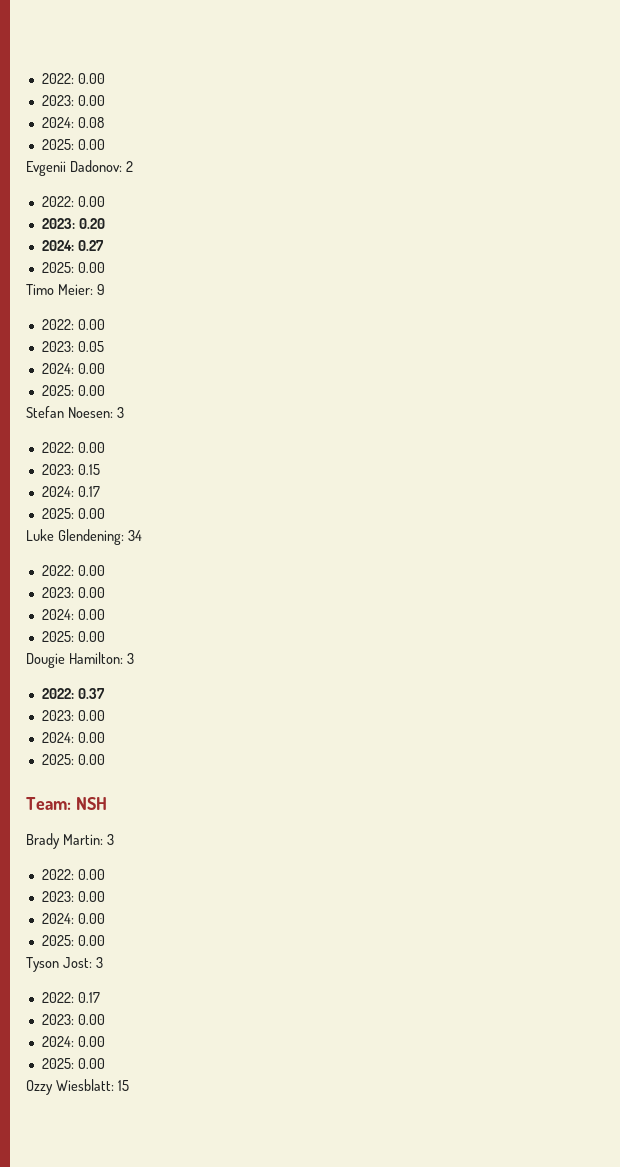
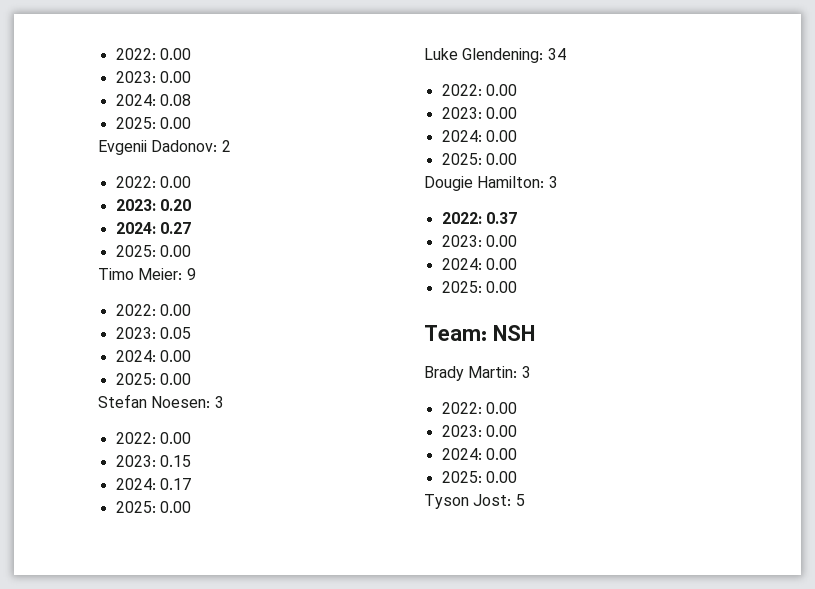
- Tyson Jost: 3
- 2022: 0.17
- 2023: 0.00
- 2024: 0.00
- 2025: 0.00
- Ozzy Wiesblatt: 15
+ Tyson Jost: 5

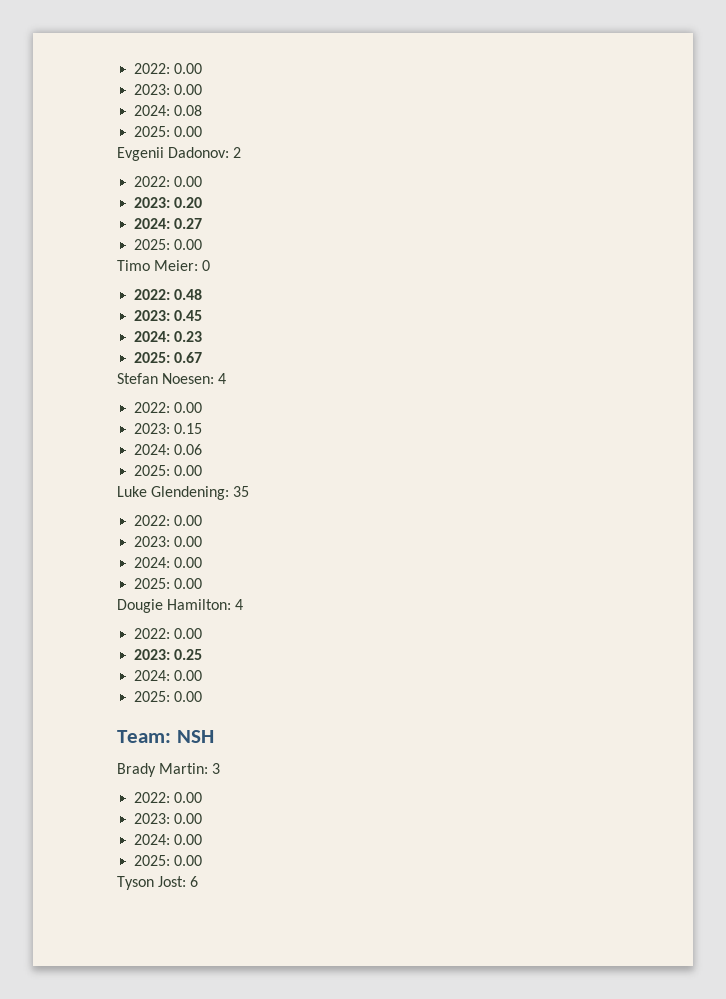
- Timo Meier: 9
- 2022: 0.00
- 2023: 0.05
- 2024: 0.00
- 2025: 0.00
+ Timo Meier: 0
+ 2022: 0.48
+ 2023: 0.45
+ 2024: 0.23
+ 2025: 0.67
- Stefan Noesen: 3
+ Stefan Noesen: 4
- 2024: 0.17
+ 2024: 0.06
- Luke Glendening: 34
+ Luke Glendening: 35
- Dougie Hamilton: 3
- 2022: 0.37
- 2023: 0.00
+ Dougie Hamilton: 4
+ 2022: 0.00
+ 2023: 0.25
- Tyson Jost: 5
+ Tyson Jost: 6

